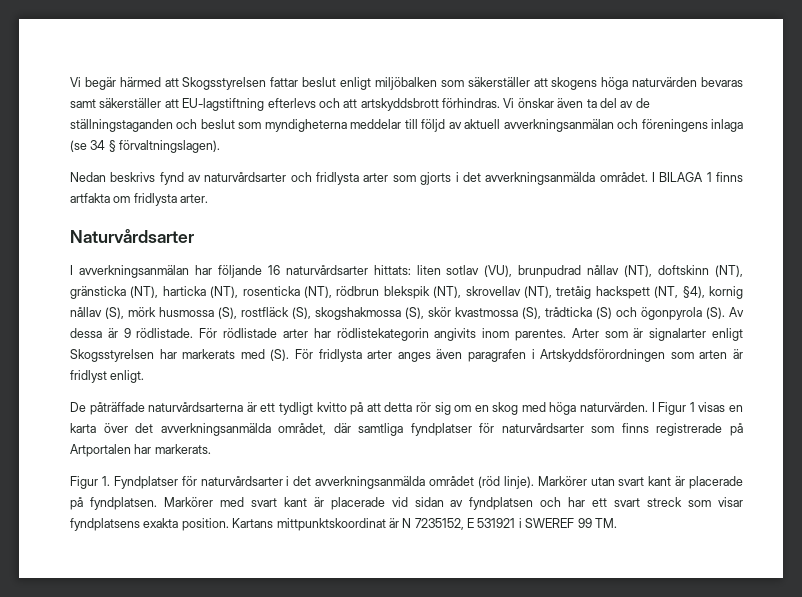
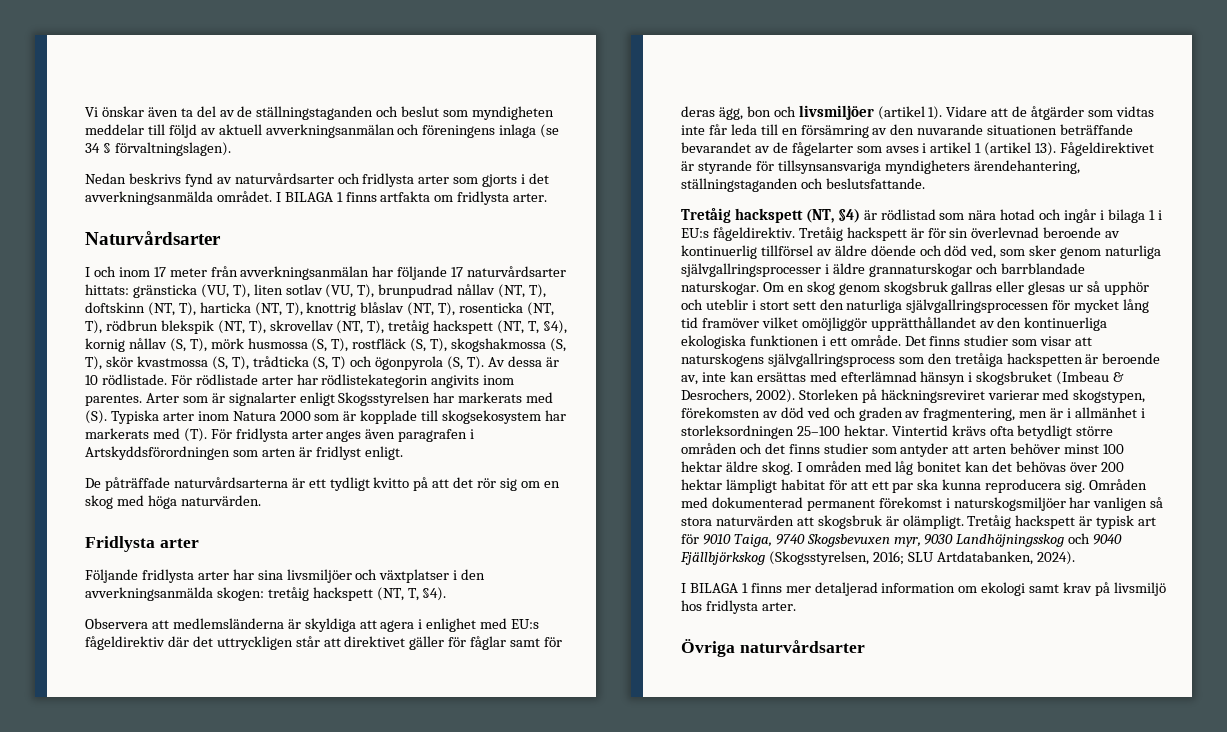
- Vi begär härmed att Skogsstyrelsen fattar beslut enligt miljöbalken som säkerställer att skogens höga naturvärden bevaras samt säkerställer att EU-lagstiftning efterlevs och att artskyddsbrott förhindras. Vi önskar även ta del av de ställningstaganden och beslut som myndigheterna meddelar till följd av aktuell avverkningsanmälan och föreningens inlaga (se 34 § förvaltningslagen).
+ Vi önskar även ta del av de ställningstaganden och beslut som myndigheten meddelar till följd av aktuell avverkningsanmälan och föreningens inlaga (se 34 § förvaltningslagen).
- I avverkningsanmälan har följande 16 naturvårdsarter hittats: liten sotlav (VU), brunpudrad nållav (NT), doftskinn (NT), gränsticka (NT), harticka (NT), rosenticka (NT), rödbrun blekspik (NT), skrovellav (NT), tretåig hackspett (NT, §4), kornig nållav (S), mörk husmossa (S), rostfläck (S), skogshakmossa (S), skör kvastmossa (S), trådticka (S) och ögonpyrola (S). Av dessa är 9 rödlistade.
+ I och inom 17 meter från avverkningsanmälan har följande 17 naturvårdsarter hittats: gränsticka (VU, T), liten sotlav (VU, T), brunpudrad nållav (NT, T), doftskinn (NT, T), harticka (NT, T), knottrig blåslav (NT, T), rosenticka (NT, T), rödbrun blekspik (NT, T), skrovellav (NT, T), tretåig hackspett (NT, T, §4), kornig nållav (S, T), mörk husmossa (S, T), rostfläck (S, T), skogshakmossa (S, T), skör kvastmossa (S, T), trådticka (S, T) och ögonpyrola (S, T). Av dessa är 10 rödlistade.
- Arter som är signalarter enligt Skogsstyrelsen har markerats med (S). För fridlysta arter anges även paragrafen i Artskyddsförordningen som arten är fridlyst enligt.
+ Arter som är signalarter enligt Skogsstyrelsen har markerats med (S). Typiska arter inom Natura 2000 som är kopplade till skogsekosystem har markerats med (T). För fridlysta arter anges även paragrafen i Artskyddsförordningen som arten är fridlyst enligt.
- De påträffade naturvårdsarterna är ett tydligt kvitto på att detta rör sig om en skog med höga naturvärden. I Figur 1 visas en karta över det avverkningsanmälda området, där samtliga fyndplatser för naturvårdsarter som finns registrerade på Artportalen har markerats.
- Figur 1. Fyndplatser för naturvårdsarter i det avverkningsanmälda området (röd linje). Markörer utan svart kant är placerade på fyndplatsen. Markörer med svart kant är placerade vid sidan av fyndplatsen och har ett svart streck som visar fyndplatsens exakta position. Kartans mittpunktskoordinat är N 7235152, E 531921 i SWEREF 99 TM.
+ De påträffade naturvårdsarterna är ett tydligt kvitto på att det rör sig om en skog med höga naturvärden.
+ Fridlysta arter
+ Följande fridlysta arter har sina livsmiljöer och växtplatser i den avverkningsanmälda skogen: tretåig hackspett (NT, T, §4).
+ Observera att medlemsländerna är skyldiga att agera i enlighet med EU:s fågeldirektiv där det uttryckligen står att direktivet gäller för fåglar samt för deras ägg, bon och livsmiljöer (artikel 1). Vidare att de åtgärder som vidtas inte får leda till en försämring av den nuvarande situationen beträffande bevarandet av de fågelarter som avses i artikel 1 (artikel 13). Fågeldirektivet är styrande för tillsynsansvariga myndigheters ärendehantering, ställningstaganden och beslutsfattande.
+ Tretåig hackspett (NT, §4) är rödlistad som nära hotad och ingår i bilaga 1 i EU:s fågeldirektiv. Tretåig hackspett är för sin överlevnad beroende av kontinuerlig tillförsel av äldre döende och död ved, som sker genom naturliga självgallringsprocesser i äldre grannaturskogar och barrblandade naturskogar. Om en skog genom skogsbruk gallras eller glesas ur så upphör och uteblir i stort sett den naturliga självgallringsprocessen för mycket lång tid framöver vilket omöjliggör upprätthållandet av den kontinuerliga ekologiska funktionen i ett område. Det finns studier som visar att naturskogens självgallringsprocess som den tretåiga hackspetten är beroende av, inte kan ersättas med efterlämnad hänsyn i skogsbruket (Imbeau & Desrochers, 2002). Storleken på häckningsreviret varierar med skogstypen, förekomsten av död ved och graden av fragmentering, men är i allmänhet i storleksordningen 25–100 hektar. Vintertid krävs ofta betydligt större områden och det finns studier som antyder att arten behöver minst 100 hektar äldre skog. I områden med låg bonitet kan det behövas över 200 hektar lämpligt habitat för att ett par ska kunna reproducera sig. Områden med dokumenterad permanent förekomst i naturskogsmiljöer har vanligen så stora naturvärden att skogsbruk är olämpligt. Tretåig hackspett är typisk art för 9010 Taiga, 9740 Skogsbevuxen myr, 9030 Landhöjningsskog och 9040 Fjällbjörkskog (Skogsstyrelsen, 2016; SLU Artdatabanken, 2024).
+ I BILAGA 1 finns mer detaljerad information om ekologi samt krav på livsmiljö hos fridlysta arter.
+ Övriga naturvårdsarter

